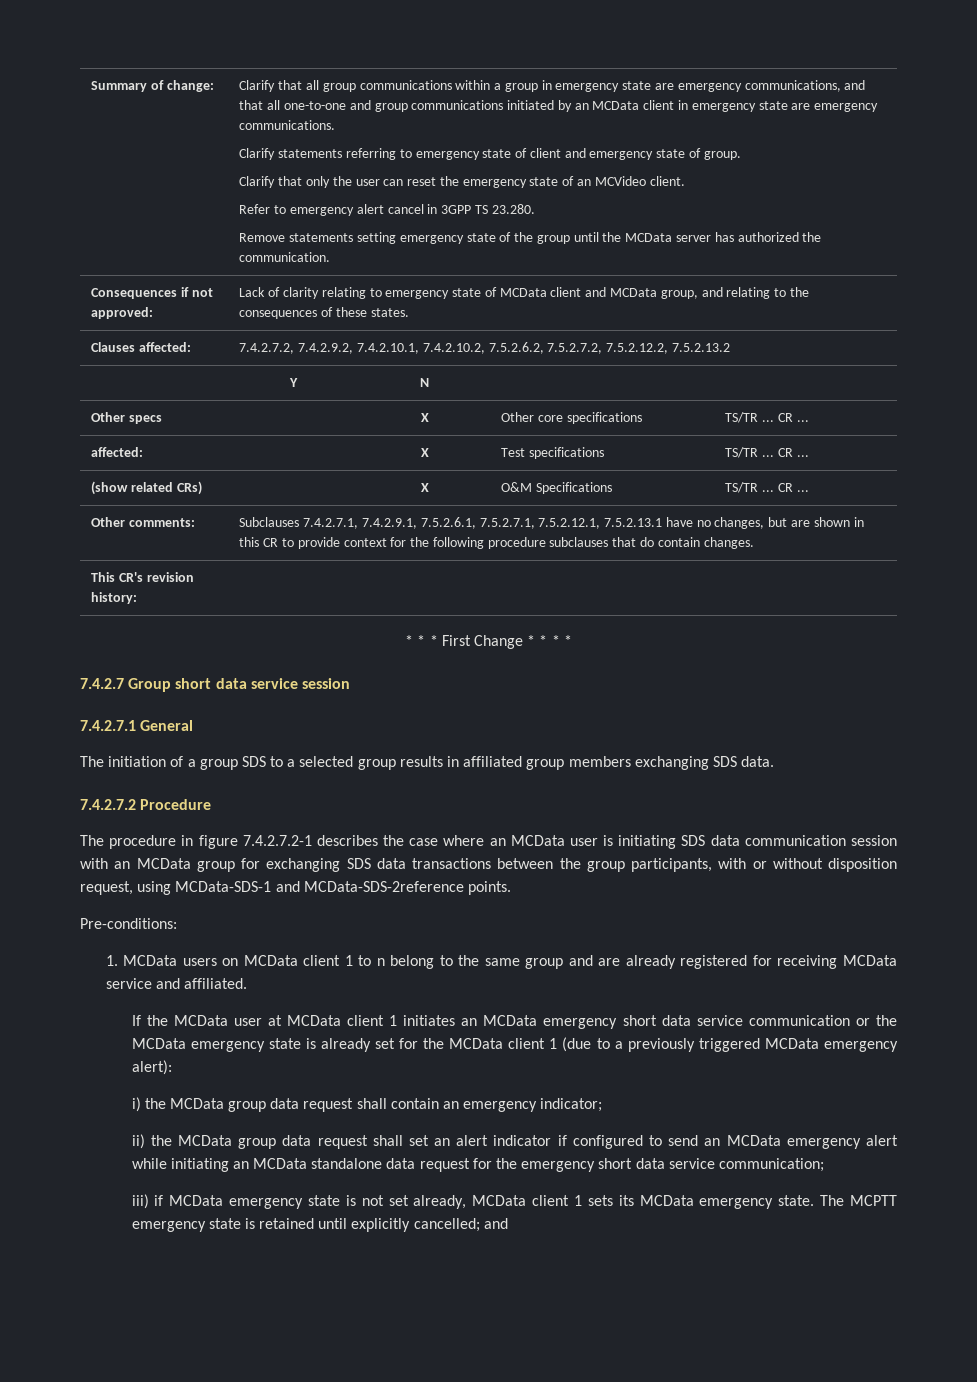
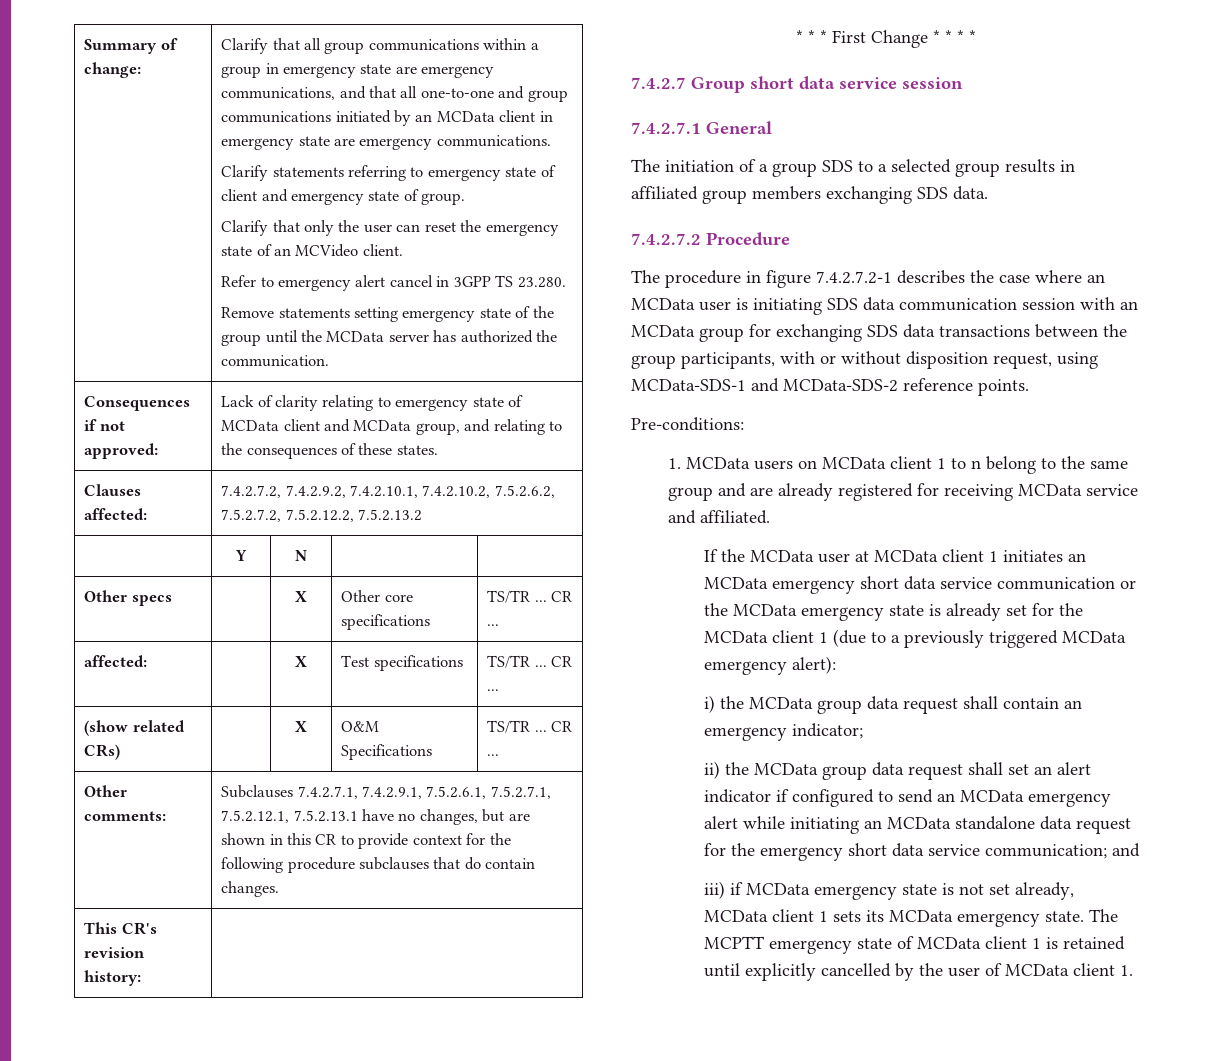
- The procedure in figure 7.4.2.7.2-1 describes the case where an MCData user is initiating SDS data communication session with an MCData group for exchanging SDS data transactions between the group participants, with or without disposition request, using MCData-SDS-1 and MCData-SDS-2reference points.
+ The procedure in figure 7.4.2.7.2-1 describes the case where an MCData user is initiating SDS data communication session with an MCData group for exchanging SDS data transactions between the group participants, with or without disposition request, using MCData-SDS-1 and MCData-SDS-2 reference points.
- ii) the MCData group data request shall set an alert indicator if configured to send an MCData emergency alert while initiating an MCData standalone data request for the emergency short data service communication;
+ ii) the MCData group data request shall set an alert indicator if configured to send an MCData emergency alert while initiating an MCData standalone data request for the emergency short data service communication; and
- The MCPTT emergency state is retained until explicitly cancelled; and
+ The MCPTT emergency state of MCData client 1 is retained until explicitly cancelled by the user of MCData client 1.

